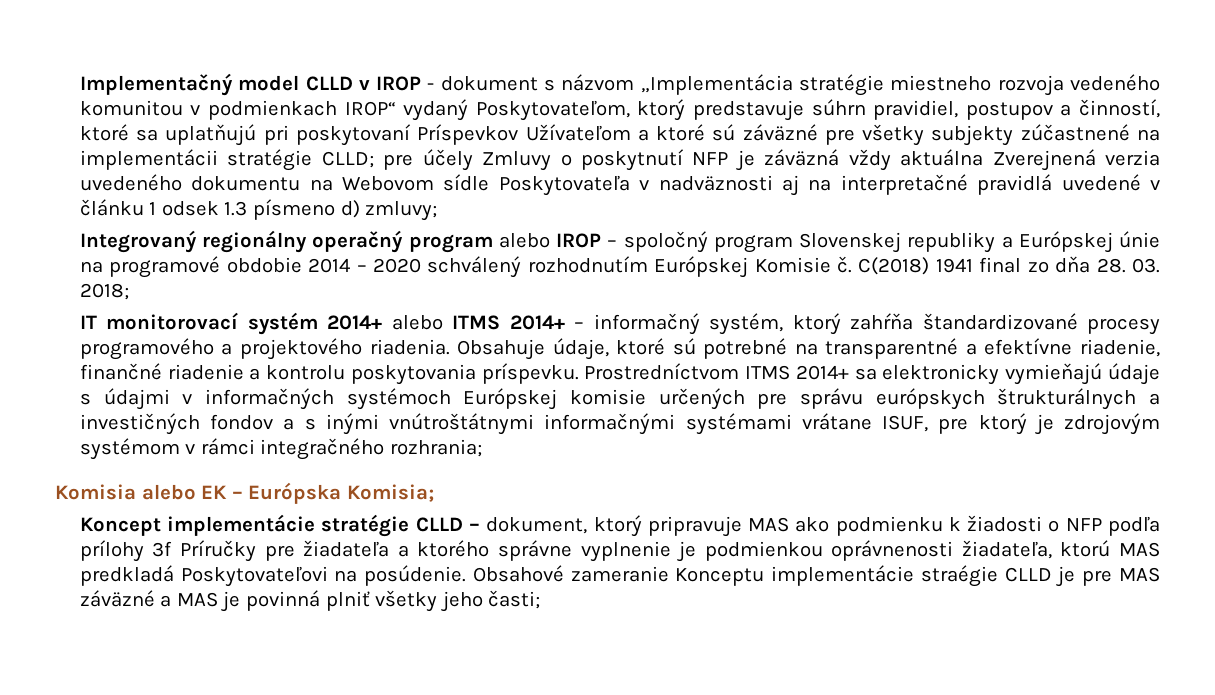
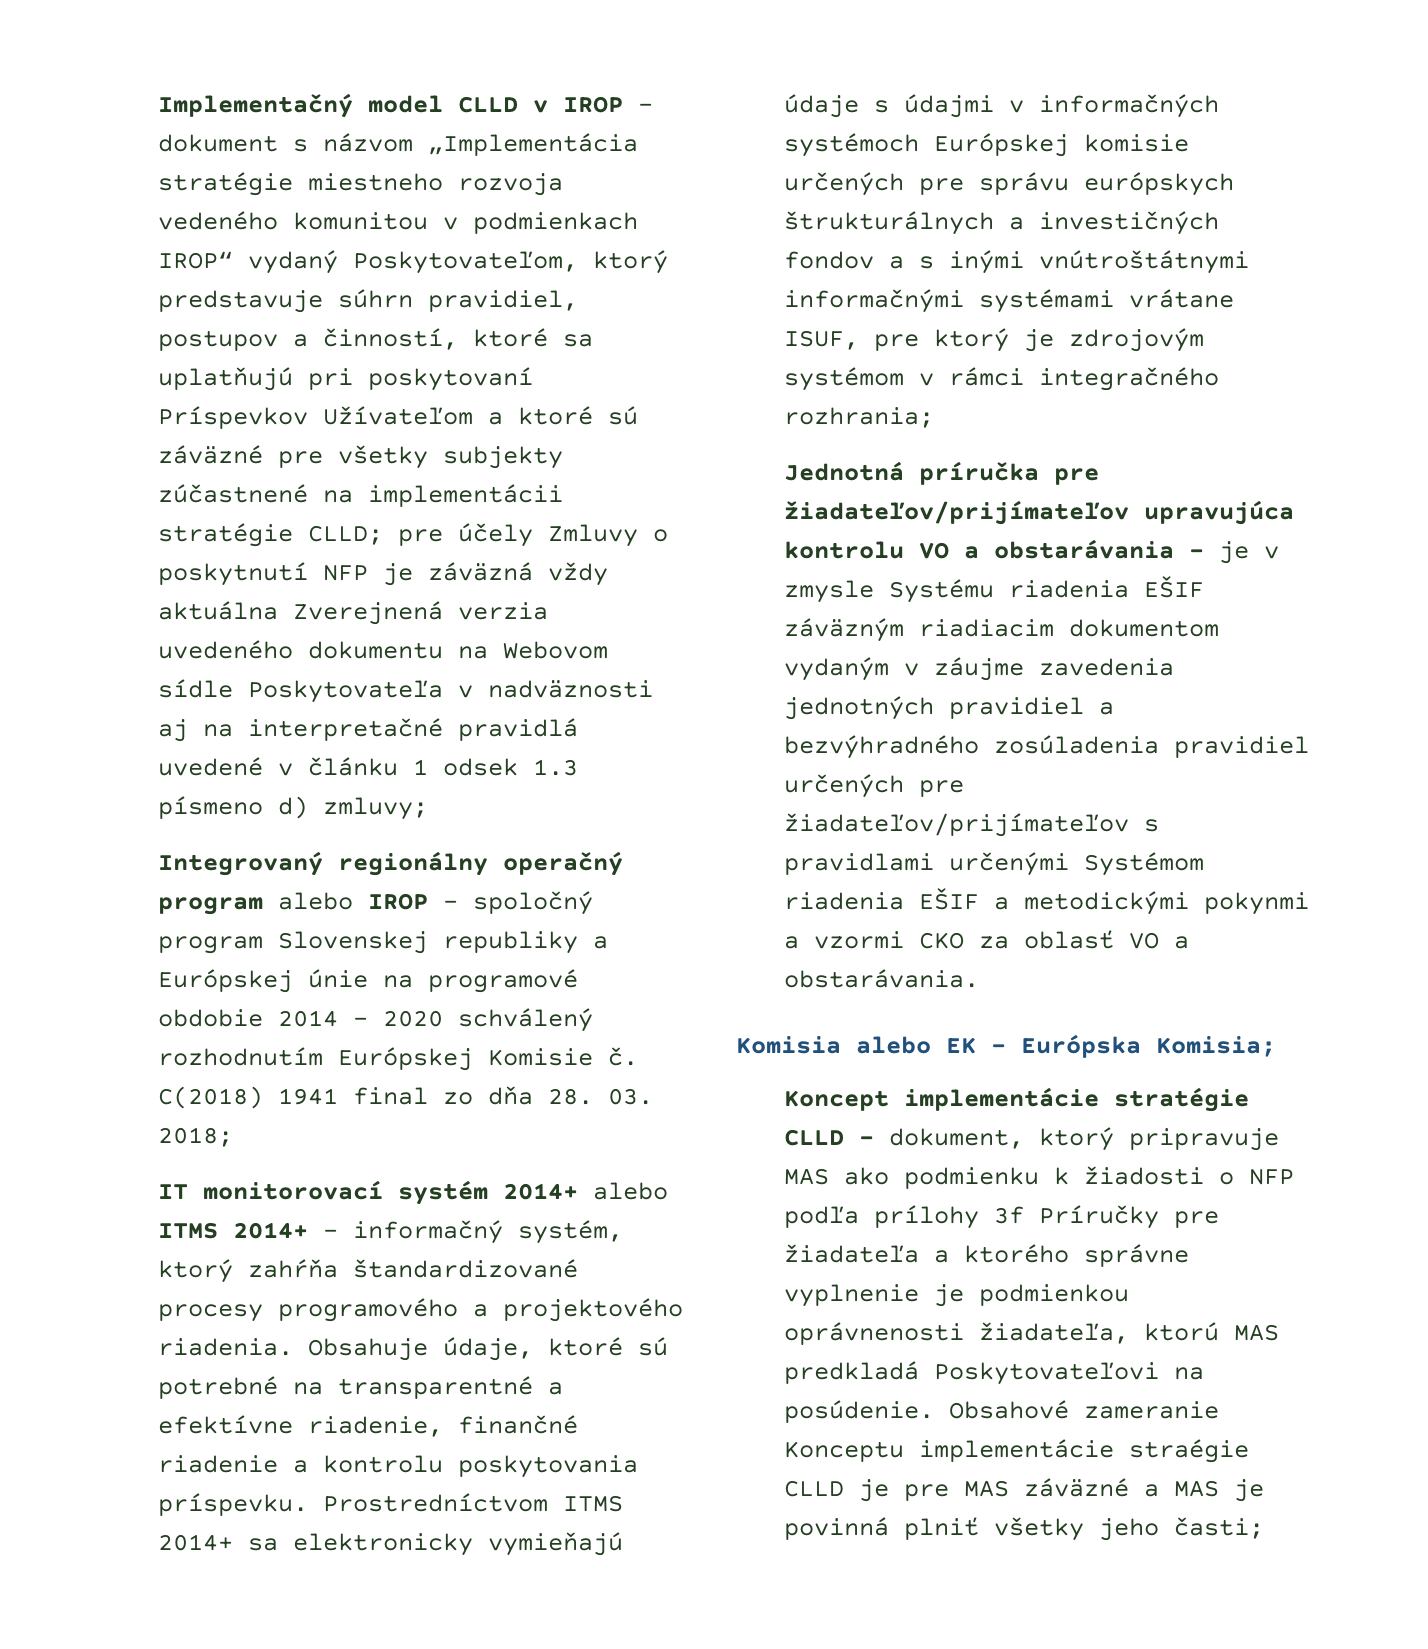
+ Jednotná príručka pre žiadateľov/prijímateľov upravujúca kontrolu VO a obstarávania – je v zmysle Systému riadenia EŠIF záväzným riadiacim dokumentom vydaným v záujme zavedenia jednotných pravidiel a bezvýhradného zosúladenia pravidiel určených pre žiadateľov/prijímateľov s pravidlami určenými Systémom riadenia EŠIF a metodickými pokynmi a vzormi CKO za oblasť VO a obstarávania.

